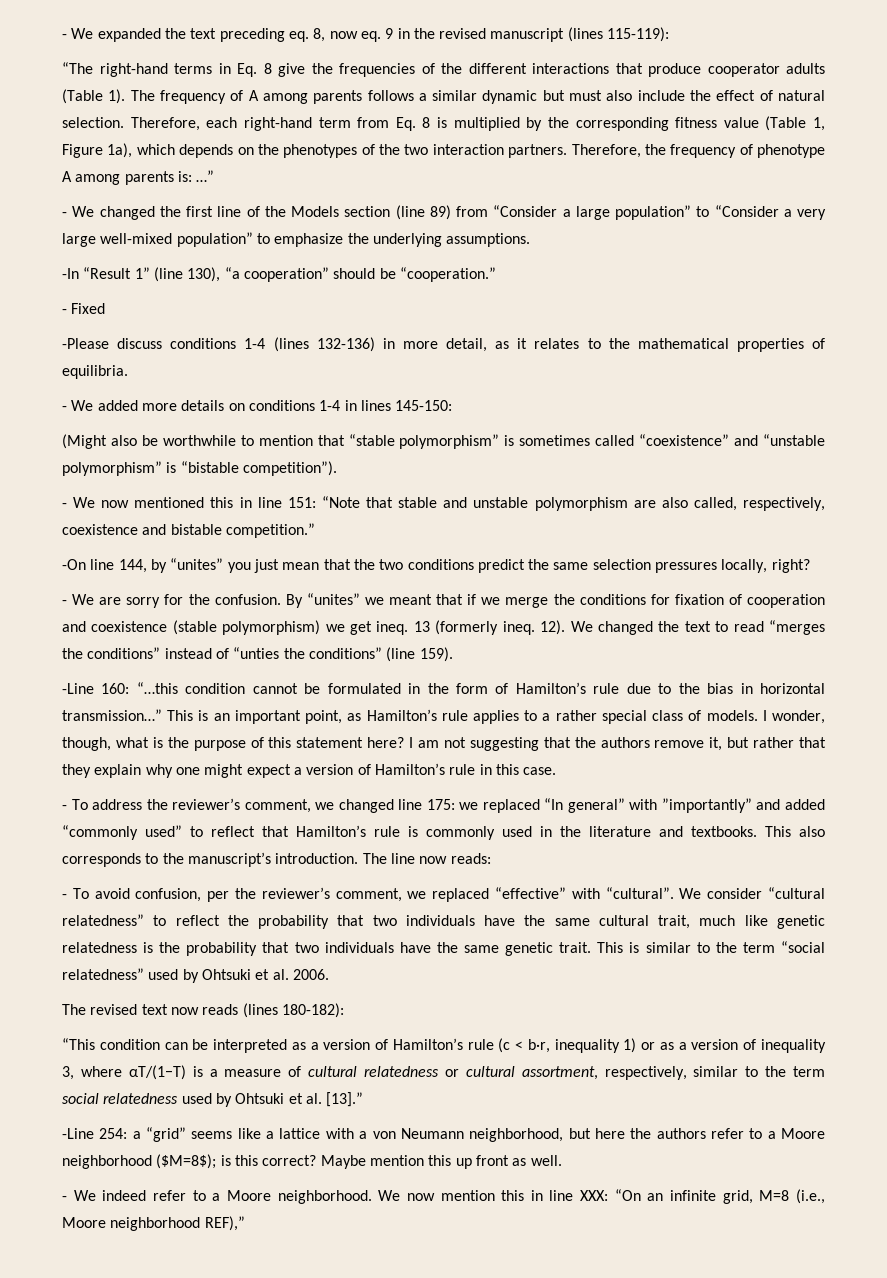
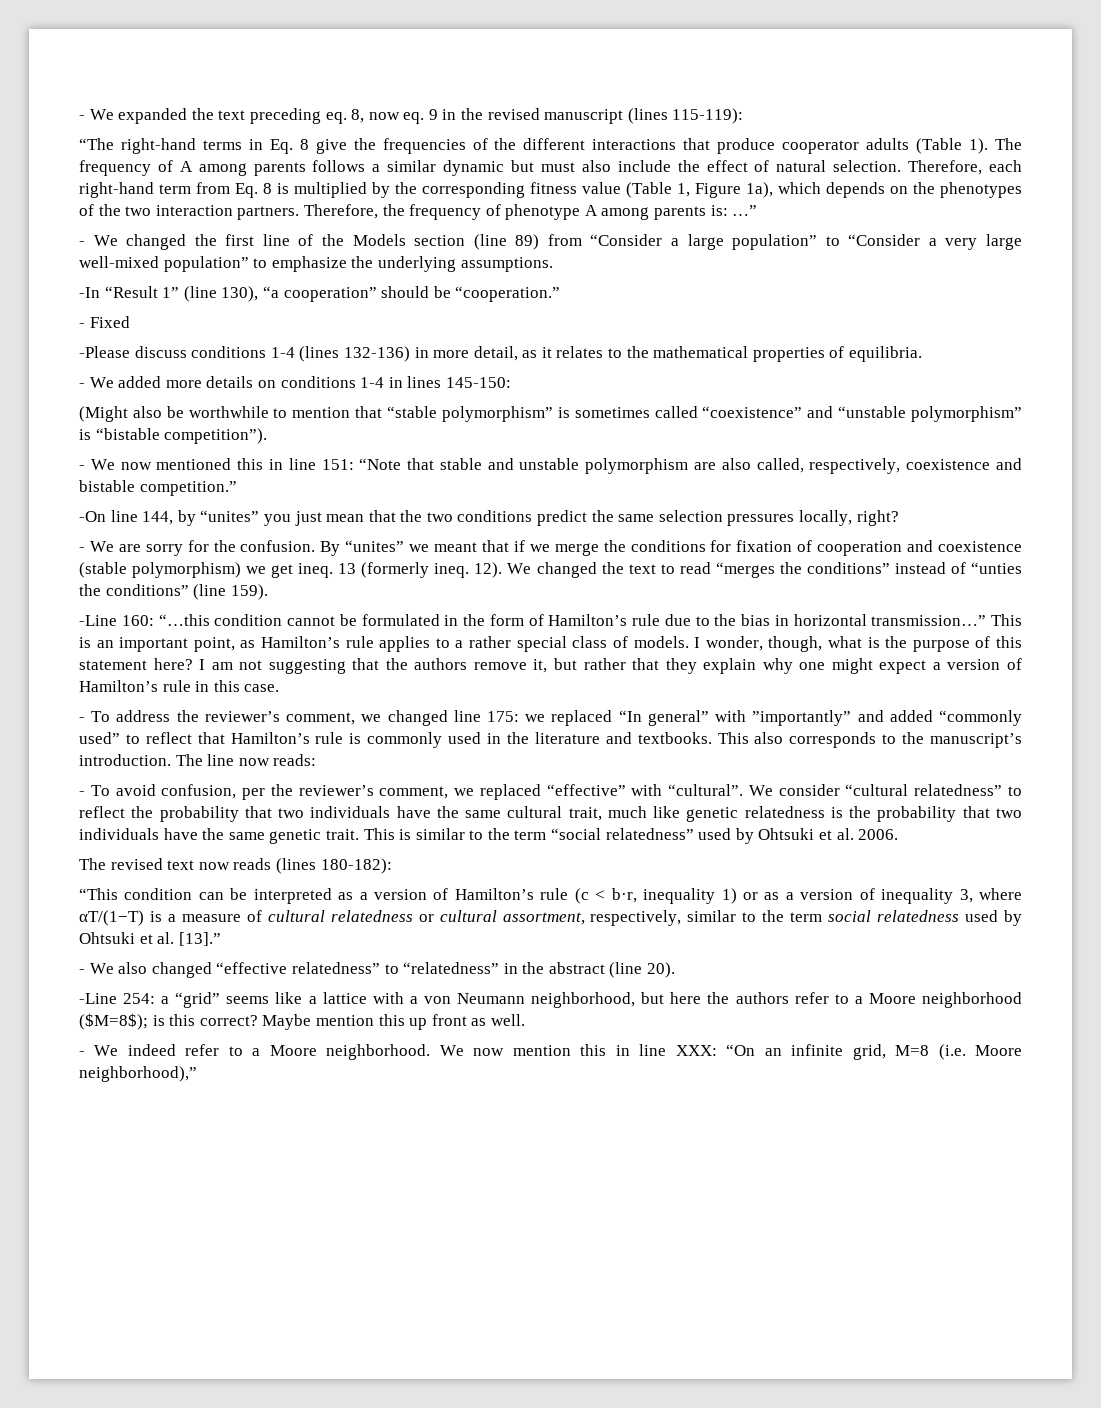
+ - We also changed “effective relatedness” to “relatedness” in the abstract (line 20).
- We now mention this in line XXX: “On an infinite grid, M=8 (i.e., Moore neighborhood REF),”
+ We now mention this in line XXX: “On an infinite grid, M=8 (i.e. Moore neighborhood),”

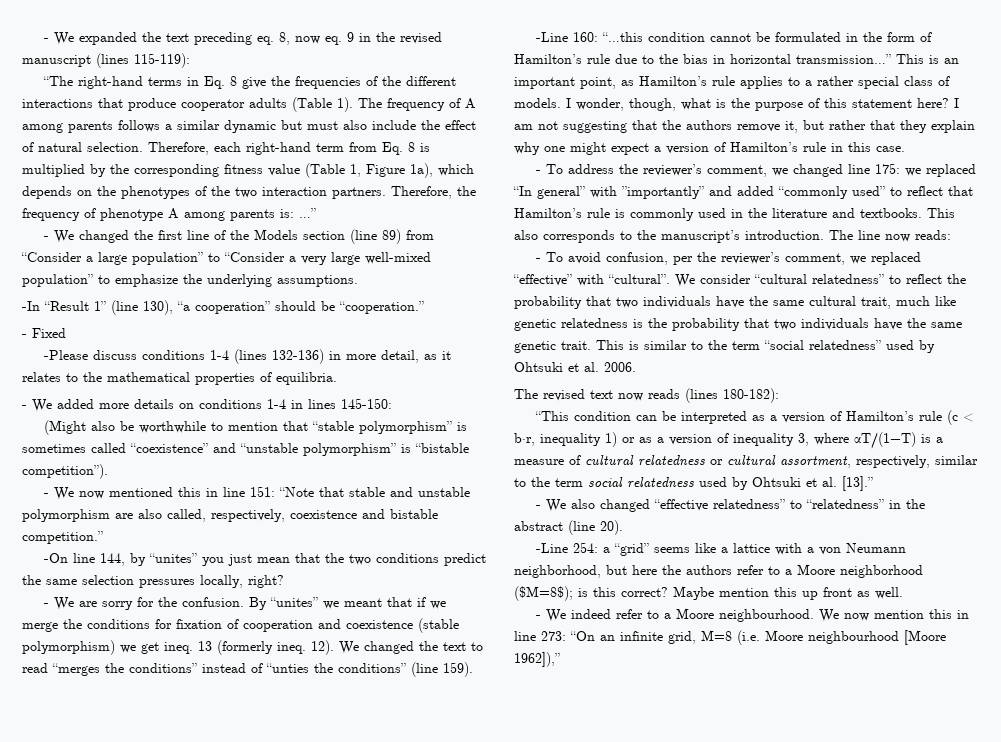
- - We indeed refer to a Moore neighborhood.
+ - We indeed refer to a Moore neighbourhood.
- We now mention this in line XXX: “On an infinite grid, M=8 (i.e. Moore neighborhood),”
+ We now mention this in line 273: “On an infinite grid, M=8 (i.e. Moore neighbourhood [Moore 1962]),”

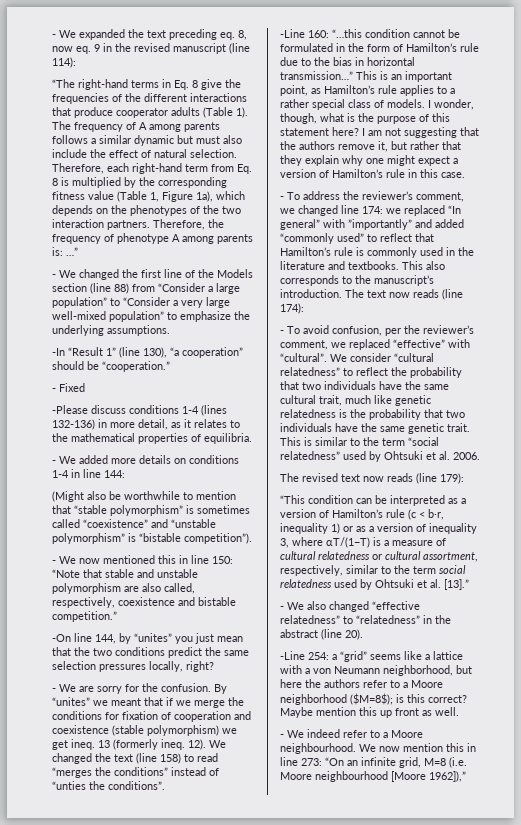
- 9 in the revised manuscript (lines 115-119):
+ 9 in the revised manuscript (line 114):
- - We changed the first line of the Models section (line 89) from “Consider a large population” to “Consider a very large well-mixed population” to emphasize the underlying assumptions.
+ - We changed the first line of the Models section (line 88) from “Consider a large population” to “Consider a very large well-mixed population” to emphasize the underlying assumptions.
- - We added more details on conditions 1-4 in lines 145-150:
+ - We added more details on conditions 1-4 in line 144:
- - We now mentioned this in line 151: “Note that stable and unstable polymorphism are also called, respectively, coexistence and bistable competition.”
+ - We now mentioned this in line 150: “Note that stable and unstable polymorphism are also called, respectively, coexistence and bistable competition.”
- We changed the text to read “merges the conditions” instead of “unties the conditions” (line 159).
+ We changed the text (line 158) to read “merges the conditions” instead of “unties the conditions”.
- - To address the reviewer’s comment, we changed line 175: we replaced “In general” with ”importantly” and added “commonly used” to reflect that Hamilton’s rule is commonly used in the literature and textbooks.
+ - To address the reviewer’s comment, we changed line 174: we replaced “In general” with ”importantly” and added “commonly used” to reflect that Hamilton’s rule is commonly used in the literature and textbooks.
- The line now reads:
+ The text now reads (line 174):
- The revised text now reads (lines 180-182):
+ The revised text now reads (line 179):

